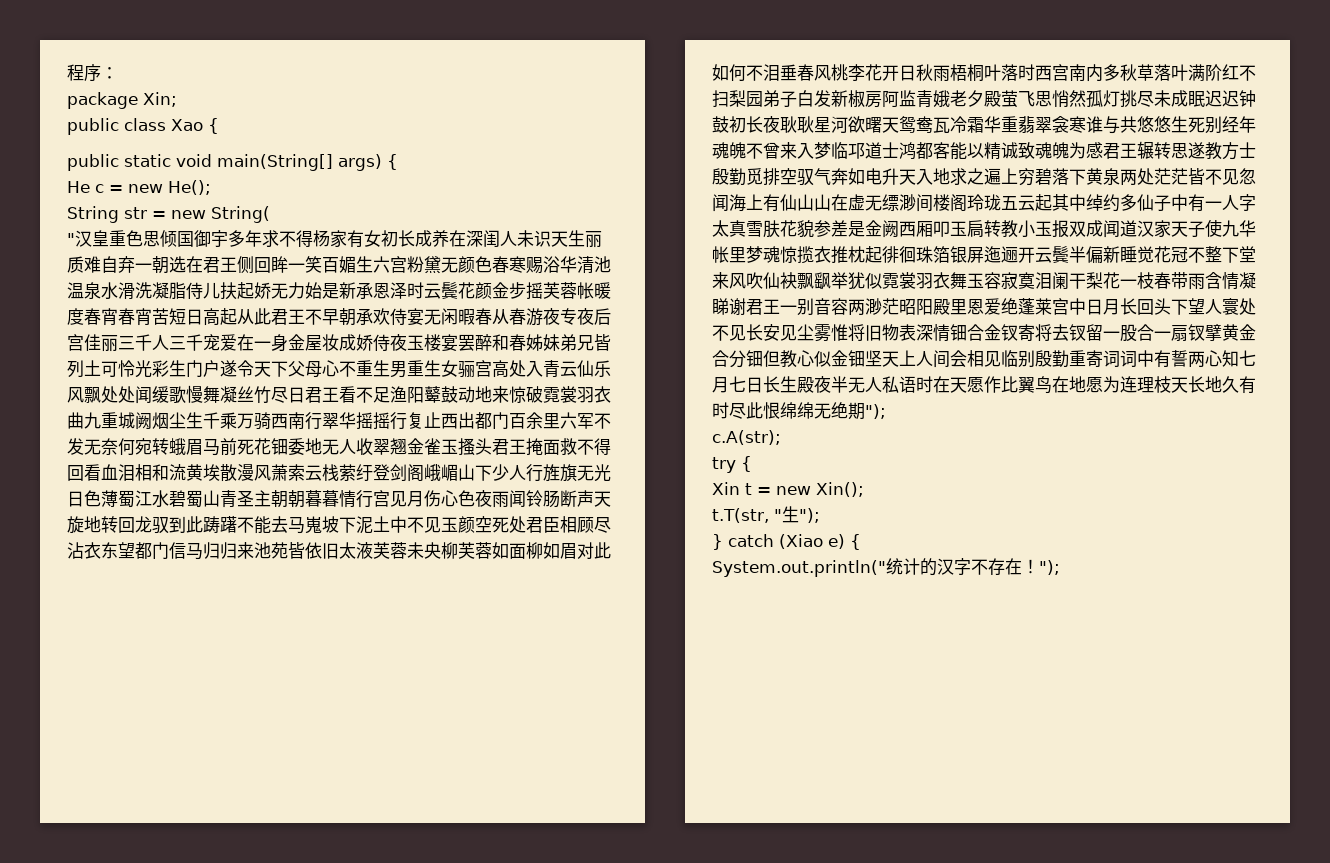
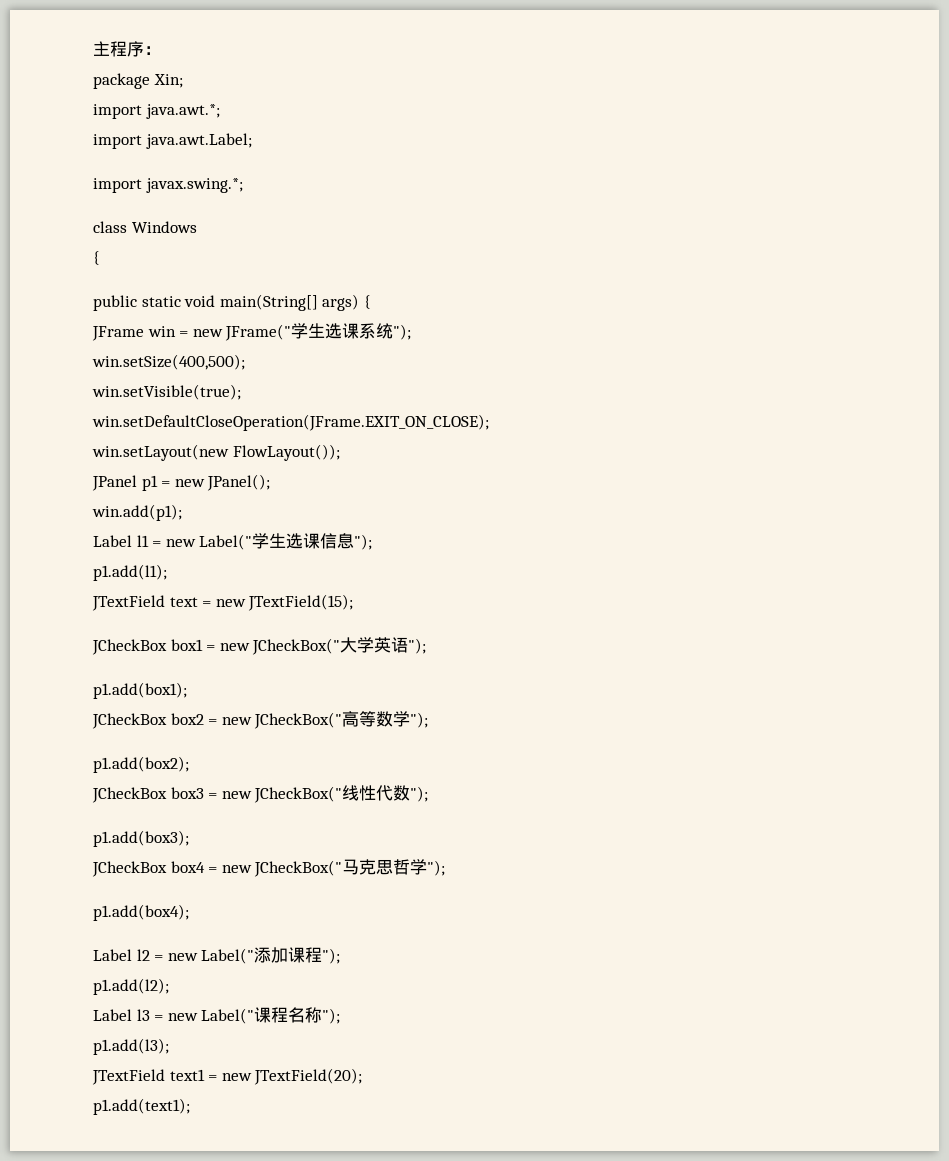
- 程序：
+ 主程序：
- public class Xao {
+ import java.awt.*;
+ import java.awt.Label;
+ import javax.swing.*;
+ class Windows
+ {
- He c = new He();
- String str = new String(
- "汉皇重色思倾国御宇多年求不得杨家有女初长成养在深闺人未识天生丽质难自弃一朝选在君王侧回眸一笑百媚生六宫粉黛无颜色春寒赐浴华清池温泉水滑洗凝脂侍儿扶起娇无力始是新承恩泽时云鬓花颜金步摇芙蓉帐暖度春宵春宵苦短日高起从此君王不早朝承欢侍宴无闲暇春从春游夜专夜后宫佳丽三千人三千宠爱在一身金屋妆成娇侍夜玉楼宴罢醉和春姊妹弟兄皆列土可怜光彩生门户遂令天下父母心不重生男重生女骊宫高处入青云仙乐风飘处处闻缓歌慢舞凝丝竹尽日君王看不足渔阳鼙鼓动地来惊破霓裳羽衣曲九重城阙烟尘生千乘万骑西南行翠华摇摇行复止西出都门百余里六军不发无奈何宛转蛾眉马前死花钿委地无人收翠翘金雀玉搔头君王掩面救不得回看血泪相和流黄埃散漫风萧索云栈萦纡登剑阁峨嵋山下少人行旌旗无光日色薄蜀江水碧蜀山青圣主朝朝暮暮情行宫见月伤心色夜雨闻铃肠断声天旋地转回龙驭到此踌躇不能去马嵬坡下泥土中不见玉颜空死处君臣相顾尽沾衣东望都门信马归归来池苑皆依旧太液芙蓉未央柳芙蓉如面柳如眉对此如何不泪垂春风桃李花开日秋雨梧桐叶落时西宫南内多秋草落叶满阶红不扫梨园弟子白发新椒房阿监青娥老夕殿萤飞思悄然孤灯挑尽未成眠迟迟钟鼓初长夜耿耿星河欲曙天鸳鸯瓦冷霜华重翡翠衾寒谁与共悠悠生死别经年魂魄不曾来入梦临邛道士鸿都客能以精诚致魂魄为感君王辗转思遂教方士殷勤觅排空驭气奔如电升天入地求之遍上穷碧落下黄泉两处茫茫皆不见忽闻海上有仙山山在虚无缥渺间楼阁玲珑五云起其中绰约多仙子中有一人字太真雪肤花貌参差是金阙西厢叩玉扃转教小玉报双成闻道汉家天子使九华帐里梦魂惊揽衣推枕起徘徊珠箔银屏迤逦开云鬓半偏新睡觉花冠不整下堂来风吹仙袂飘飖举犹似霓裳羽衣舞玉容寂寞泪阑干梨花一枝春带雨含情凝睇谢君王一别音容两渺茫昭阳殿里恩爱绝蓬莱宫中日月长回头下望人寰处不见长安见尘雾惟将旧物表深情钿合金钗寄将去钗留一股合一扇钗擘黄金合分钿但教心似金钿坚天上人间会相见临别殷勤重寄词词中有誓两心知七月七日长生殿夜半无人私语时在天愿作比翼鸟在地愿为连理枝天长地久有时尽此恨绵绵无绝期");
- c.A(str);
- try {
- Xin t = new Xin();
- t.T(str, "生");
- } catch (Xiao e) {
- System.out.println("统计的汉字不存在！");
+ JFrame win = new JFrame("学生选课系统");
+ win.setSize(400,500);
+ win.setVisible(true);
+ win.setDefaultCloseOperation(JFrame.EXIT_ON_CLOSE);
+ win.setLayout(new FlowLayout());
+ JPanel p1 = new JPanel();
+ win.add(p1);
+ Label l1 = new Label("学生选课信息");
+ p1.add(l1);
+ JTextField text = new JTextField(15);
+ JCheckBox box1 = new JCheckBox("大学英语");
+ p1.add(box1);
+ JCheckBox box2 = new JCheckBox("高等数学");
+ p1.add(box2);
+ JCheckBox box3 = new JCheckBox("线性代数");
+ p1.add(box3);
+ JCheckBox box4 = new JCheckBox("马克思哲学");
+ p1.add(box4);
+ Label l2 = new Label("添加课程");
+ p1.add(l2);
+ Label l3 = new Label("课程名称");
+ p1.add(l3);
+ JTextField text1 = new JTextField(20);
+ p1.add(text1);

